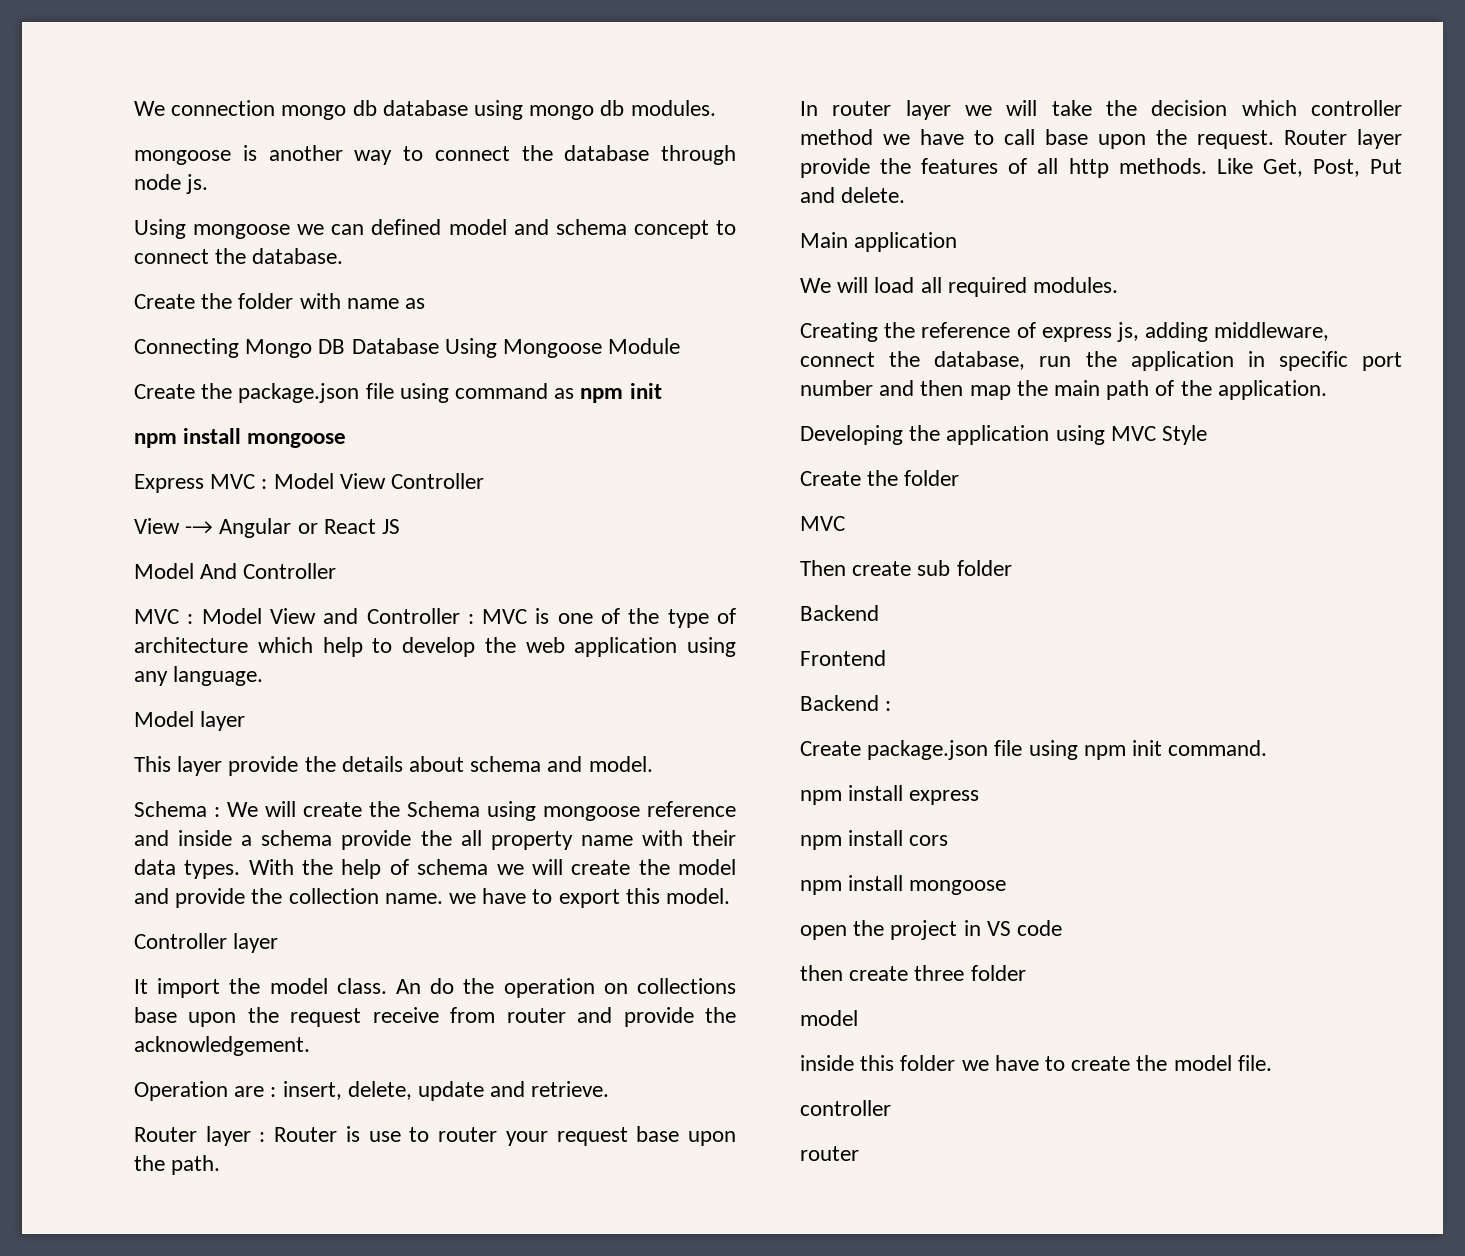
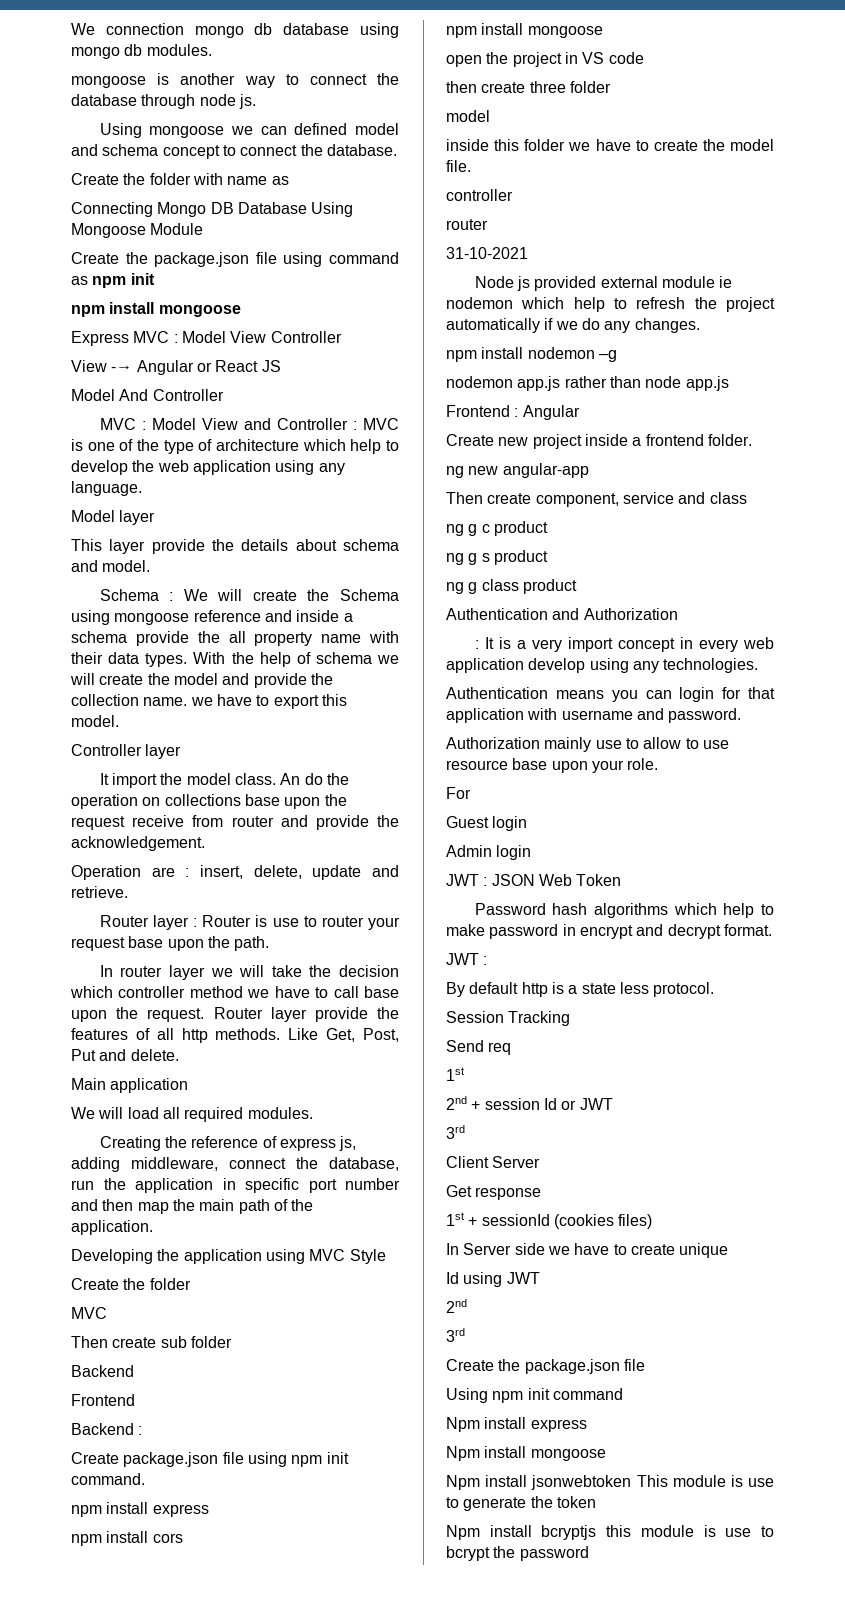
+ 31-10-2021
+ Node js provided external module ie nodemon which help to refresh the project automatically if we do any changes.
+ npm install nodemon –g
+ nodemon app.js rather than node app.js
+ Frontend : Angular
+ Create new project inside a frontend folder.
+ ng new angular-app
+ Then create component, service and class
+ ng g c product
+ ng g s product
+ ng g class product
+ Authentication and Authorization
+ : It is a very import concept in every web application develop using any technologies.
+ Authentication means you can login for that application with username and password.
+ Authorization mainly use to allow to use resource base upon your role.
+ For
+ Guest login
+ Admin login
+ JWT : JSON Web Token
+ Password hash algorithms which help to make password in encrypt and decrypt format.
+ JWT :
+ By default http is a state less protocol.
+ Session Tracking
+ Send req
+ 1st
+ 2nd + session Id or JWT
+ 3rd
+ Client Server
+ Get response
+ 1st + sessionId (cookies files)
+ In Server side we have to create unique
+ Id using JWT
+ 2nd
+ 3rd
+ Create the package.json file
+ Using npm init command
+ Npm install express
+ Npm install mongoose
+ Npm install jsonwebtoken This module is use to generate the token
+ Npm install bcryptjs this module is use to bcrypt the password

